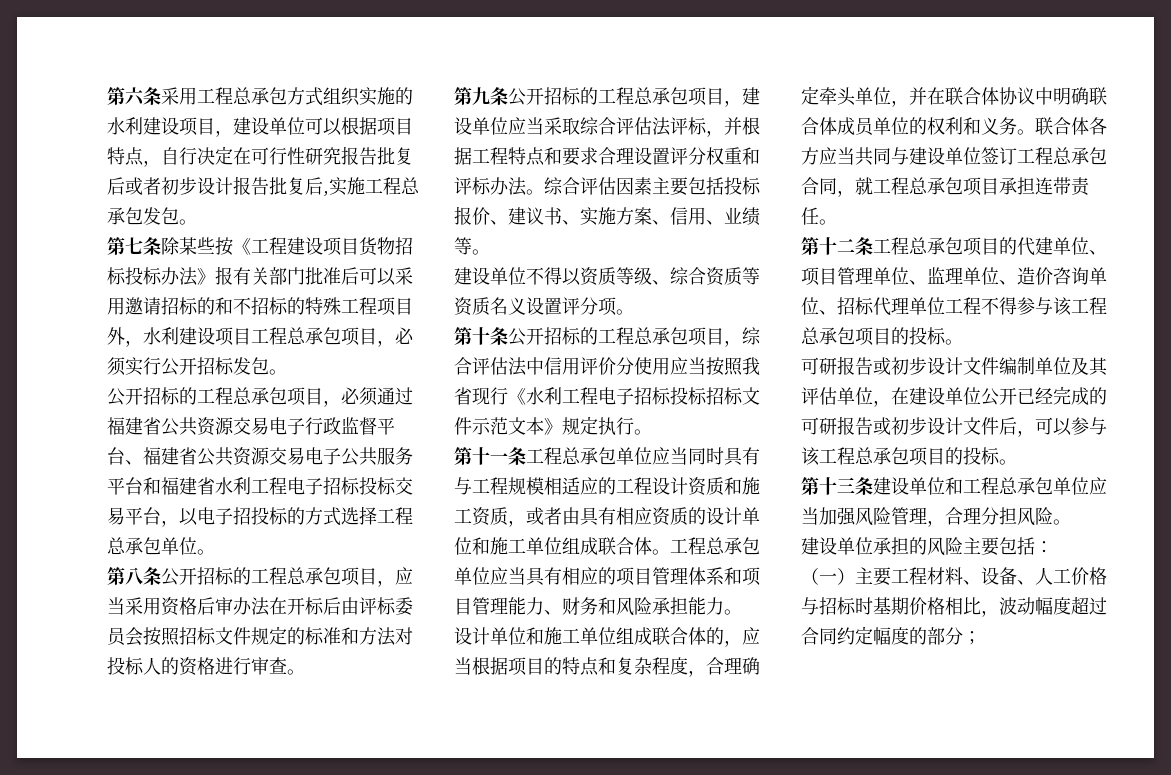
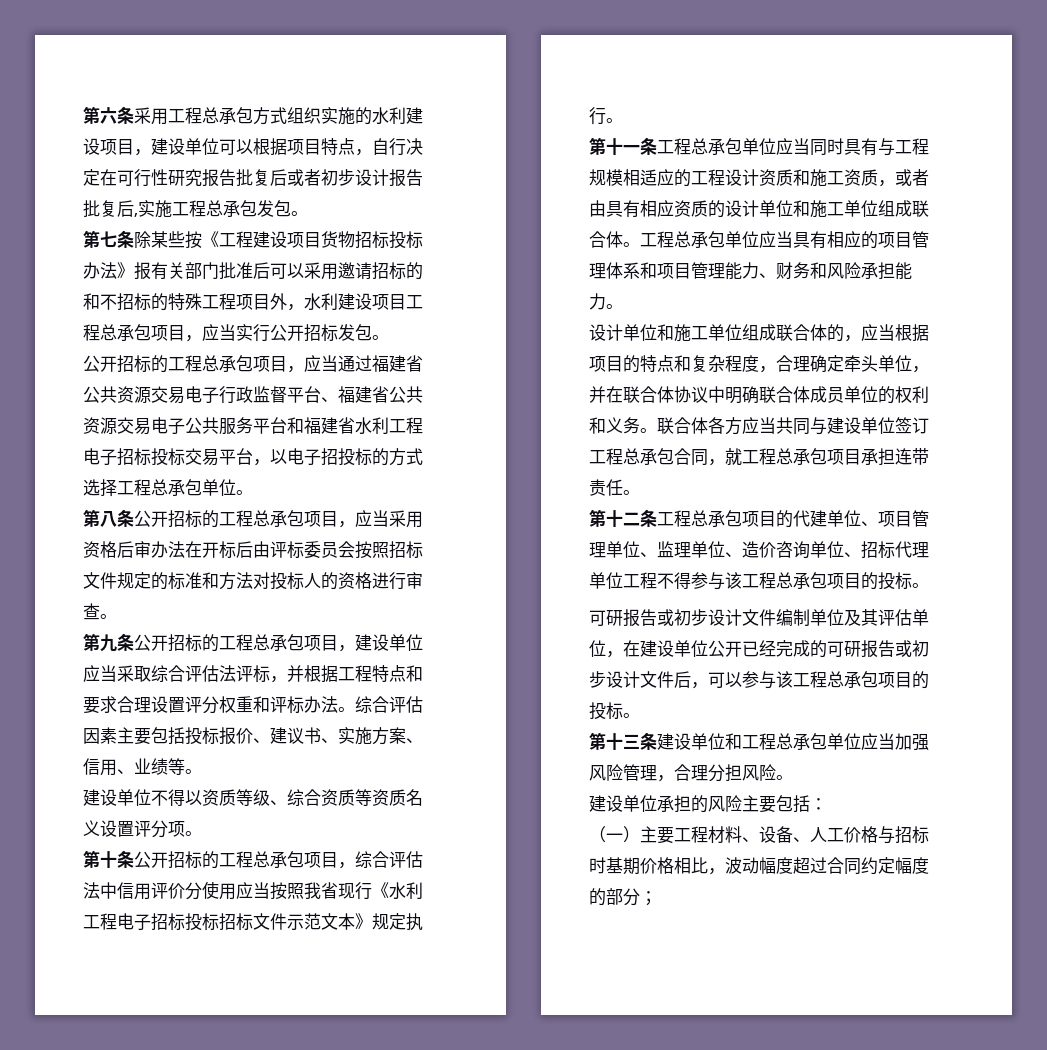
- 第七条除某些按《工程建设项目货物招标投标办法》报有关部门批准后可以采用邀请招标的和不招标的特殊工程项目外，水利建设项目工程总承包项目，必须实行公开招标发包。
+ 第七条除某些按《工程建设项目货物招标投标办法》报有关部门批准后可以采用邀请招标的和不招标的特殊工程项目外，水利建设项目工程总承包项目，应当实行公开招标发包。
- 公开招标的工程总承包项目，必须通过福建省公共资源交易电子行政监督平台、福建省公共资源交易电子公共服务平台和福建省水利工程电子招标投标交易平台，以电子招投标的方式选择工程总承包单位。
+ 公开招标的工程总承包项目，应当通过福建省公共资源交易电子行政监督平台、福建省公共资源交易电子公共服务平台和福建省水利工程电子招标投标交易平台，以电子招投标的方式选择工程总承包单位。

